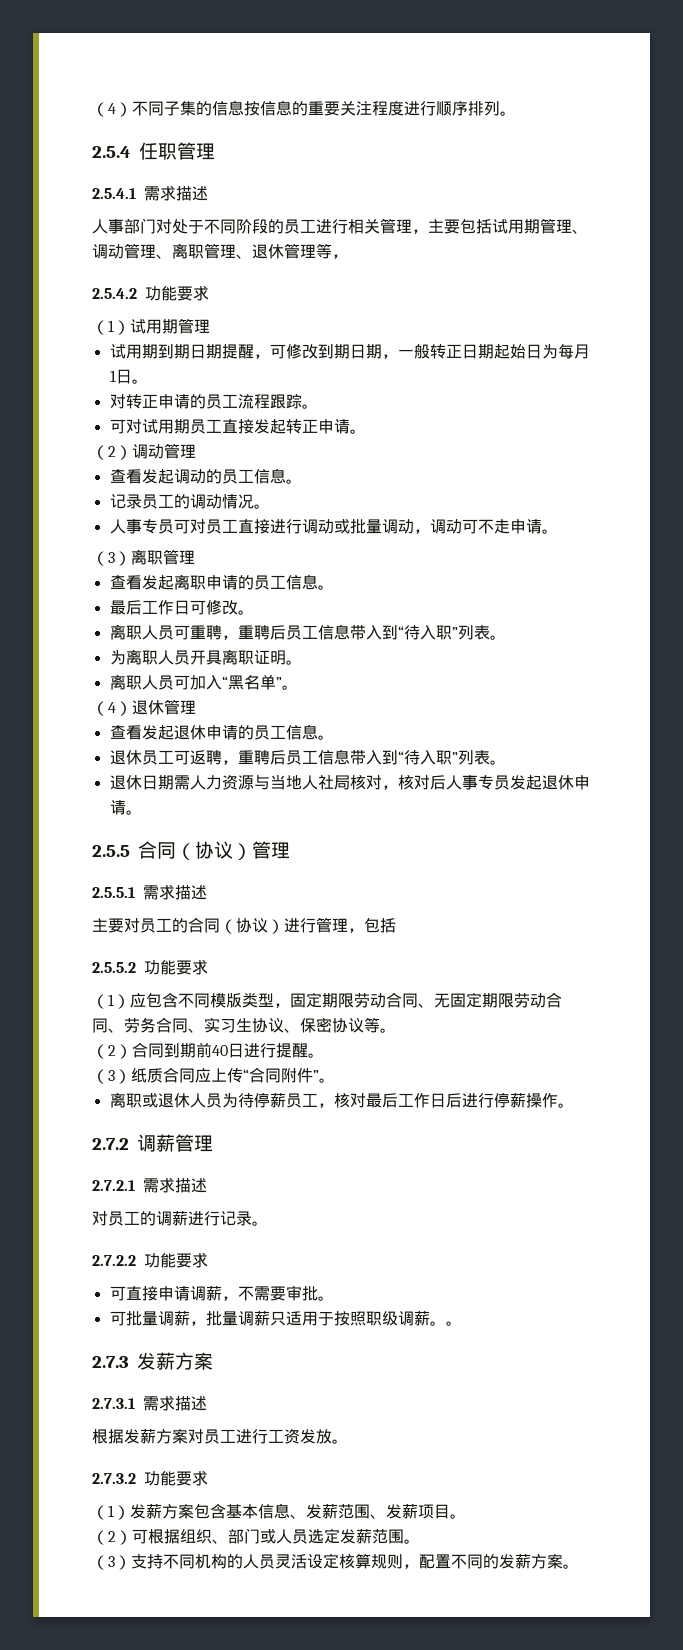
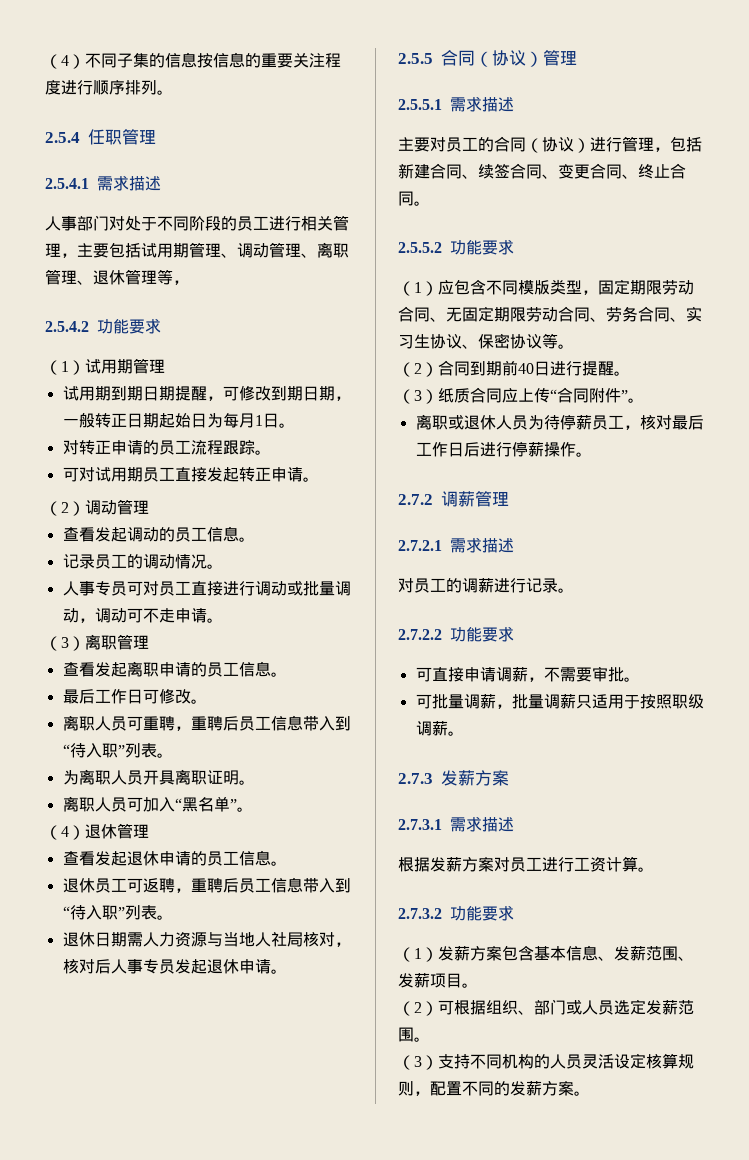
- 主要对员工的合同（协议）进行管理，包括
+ 主要对员工的合同（协议）进行管理，包括新建合同、续签合同、变更合同、终止合同。
- 可批量调薪，批量调薪只适用于按照职级调薪。。
+ 可批量调薪，批量调薪只适用于按照职级调薪。
- 根据发薪方案对员工进行工资发放。
+ 根据发薪方案对员工进行工资计算。

